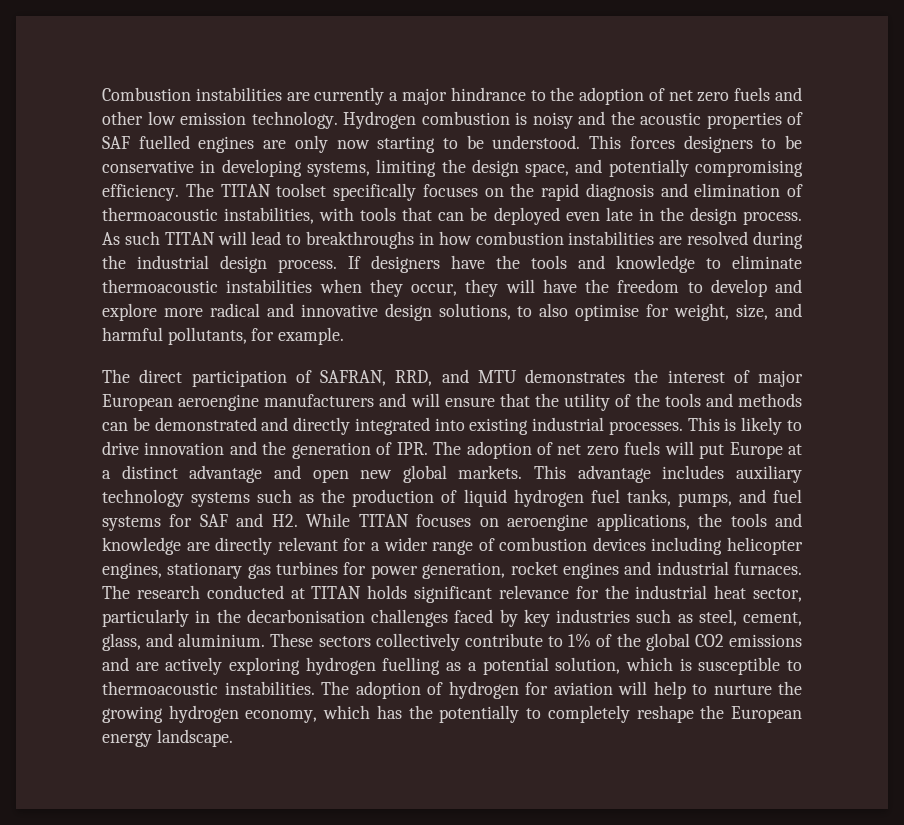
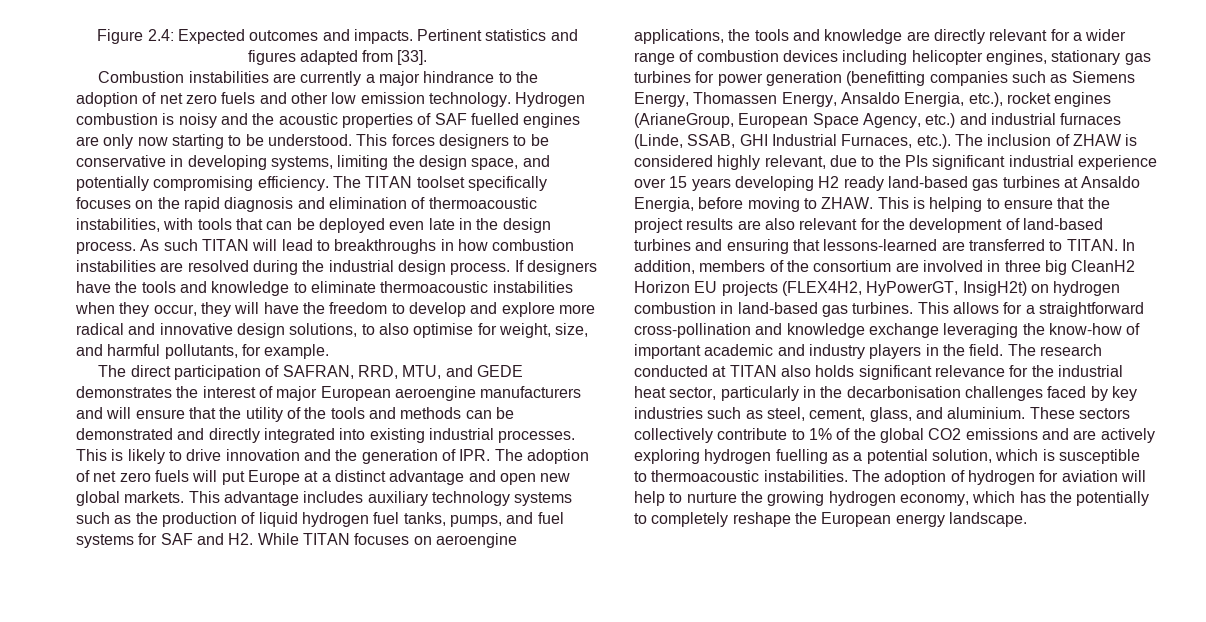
+ Figure 2.4: Expected outcomes and impacts. Pertinent statistics and figures adapted from [33].
- The direct participation of SAFRAN, RRD, and MTU demonstrates the interest of major European aeroengine manufacturers and will ensure that the utility of the tools and methods can be demonstrated and directly integrated into existing industrial processes.
+ The direct participation of SAFRAN, RRD, MTU, and GEDE demonstrates the interest of major European aeroengine manufacturers and will ensure that the utility of the tools and methods can be demonstrated and directly integrated into existing industrial processes.
- This advantage includes auxiliary technology systems such as the production of liquid hydrogen fuel tanks, pumps, and fuel systems for SAF and H2. While TITAN focuses on aeroengine applications, the tools and knowledge are directly relevant for a wider range of combustion devices including helicopter engines, stationary gas turbines for power generation, rocket engines and industrial furnaces.
+ This advantage includes auxiliary technology systems such as the production of liquid hydrogen fuel tanks, pumps, and fuel systems for SAF and H2. While TITAN focuses on aeroengine applications, the tools and knowledge are directly relevant for a wider range of combustion devices including helicopter engines, stationary gas turbines for power generation (benefitting companies such as Siemens Energy, Thomassen Energy, Ansaldo Energia, etc.), rocket engines (ArianeGroup, European Space Agency, etc.) and industrial furnaces (Linde, SSAB, GHI Industrial Furnaces, etc.). The inclusion of ZHAW is considered highly relevant, due to the PIs significant industrial experience over 15 years developing H2 ready land-based gas turbines at Ansaldo Energia, before moving to ZHAW. This is helping to ensure that the project results are also relevant for the development of land-based turbines and ensuring that lessons-learned are transferred to TITAN. In addition, members of the consortium are involved in three big CleanH2 Horizon EU projects (FLEX4H2, HyPowerGT, InsigH2t) on hydrogen combustion in land-based gas turbines. This allows for a straightforward cross-pollination and knowledge exchange leveraging the know-how of important academic and industry players in the field.
- The research conducted at TITAN holds significant relevance for the industrial heat sector, particularly in the decarbonisation challenges faced by key industries such as steel, cement, glass, and aluminium.
+ The research conducted at TITAN also holds significant relevance for the industrial heat sector, particularly in the decarbonisation challenges faced by key industries such as steel, cement, glass, and aluminium.

